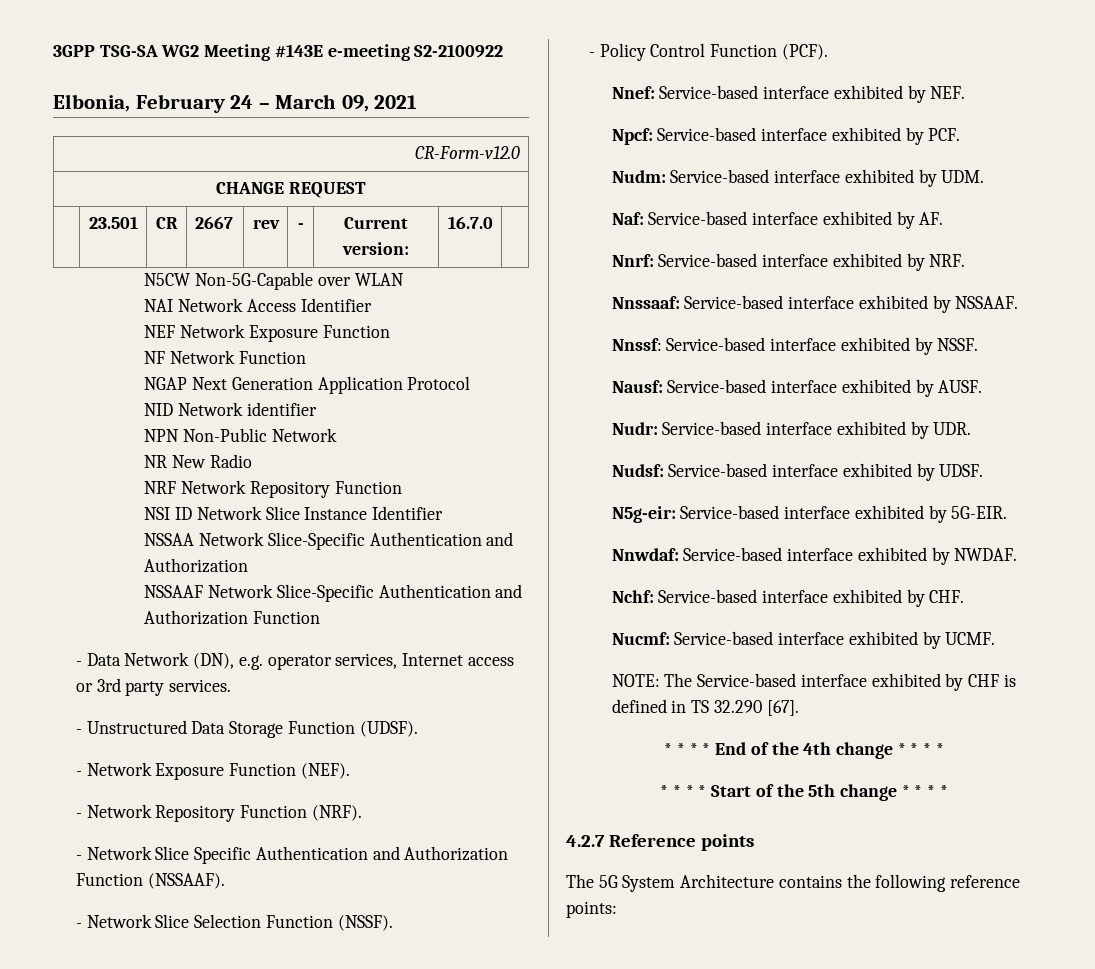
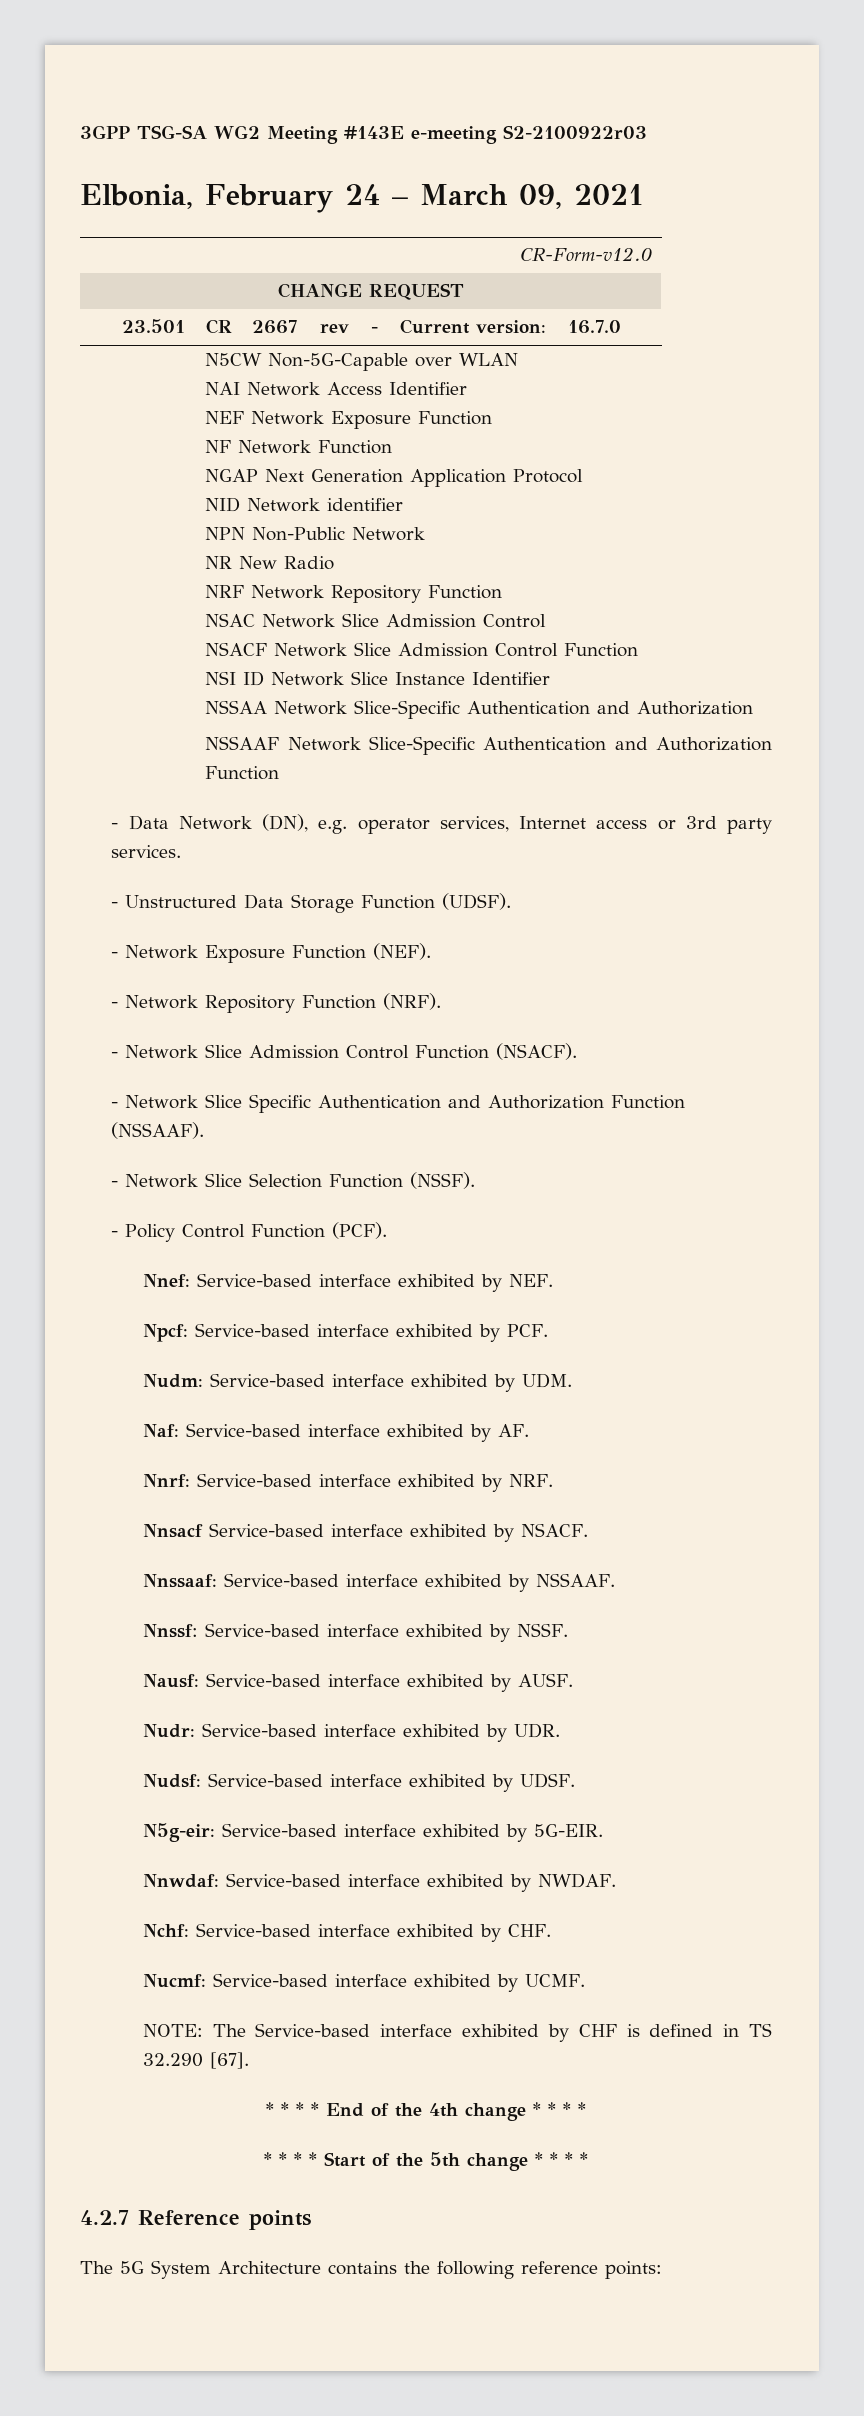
- 3GPP TSG-SA WG2 Meeting #143E e-meeting S2-2100922
+ 3GPP TSG-SA WG2 Meeting #143E e-meeting S2-2100922r03
+ NSAC Network Slice Admission Control
+ NSACF Network Slice Admission Control Function
+ - Network Slice Admission Control Function (NSACF).
+ Nnsacf Service-based interface exhibited by NSACF.

